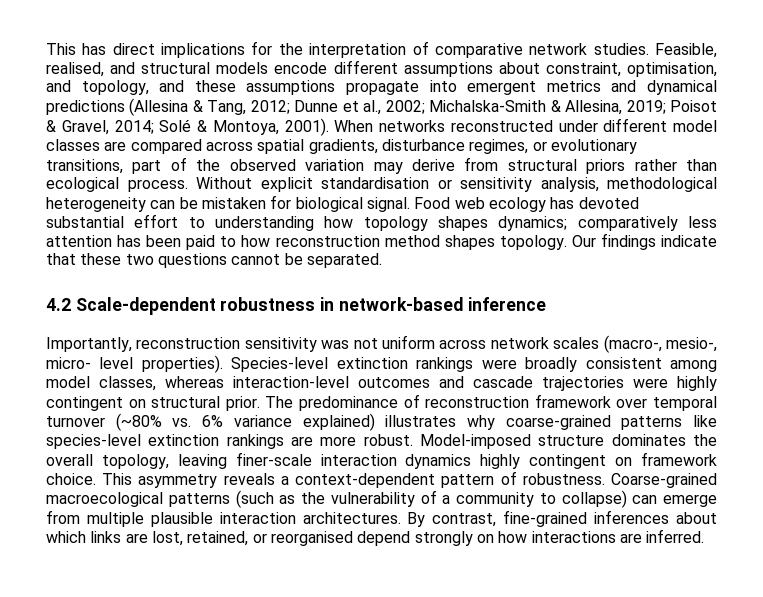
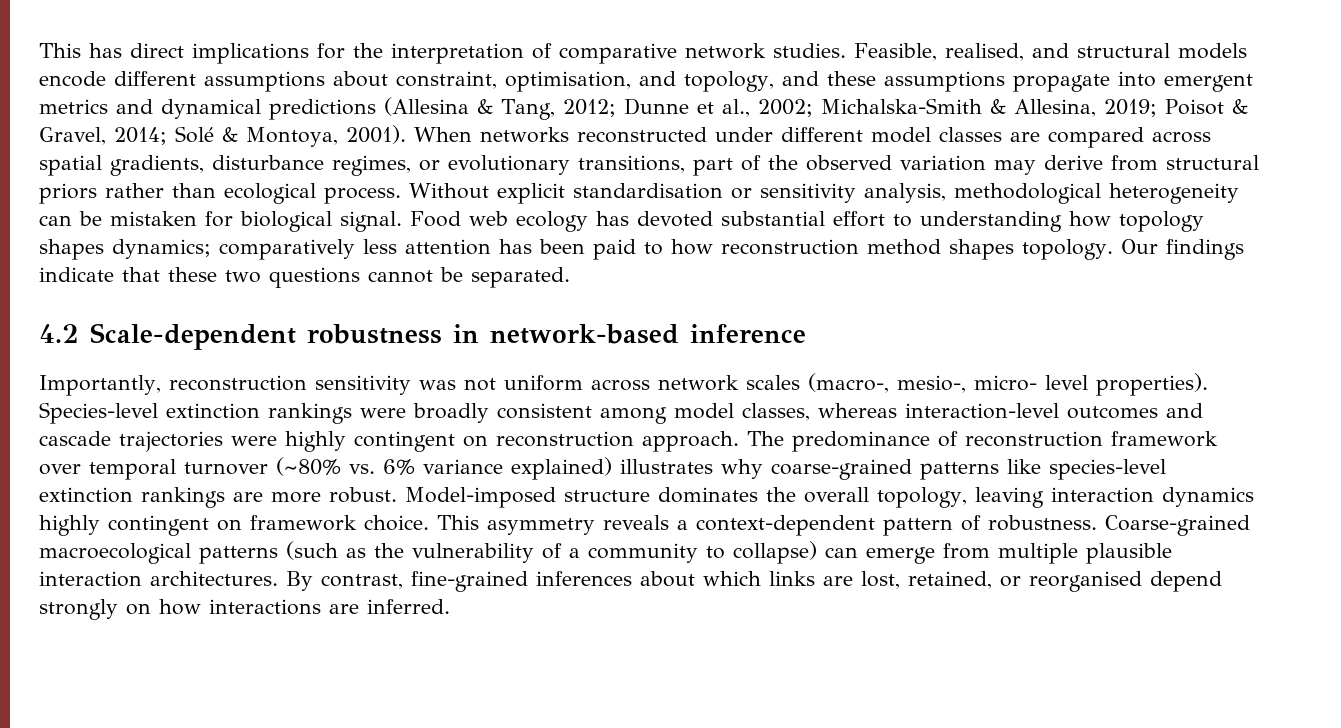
- Species-level extinction rankings were broadly consistent among model classes, whereas interaction-level outcomes and cascade trajectories were highly contingent on structural prior.
+ Species-level extinction rankings were broadly consistent among model classes, whereas interaction-level outcomes and cascade trajectories were highly contingent on reconstruction approach.
- Model-imposed structure dominates the overall topology, leaving finer-scale interaction dynamics highly contingent on framework choice.
+ Model-imposed structure dominates the overall topology, leaving interaction dynamics highly contingent on framework choice.

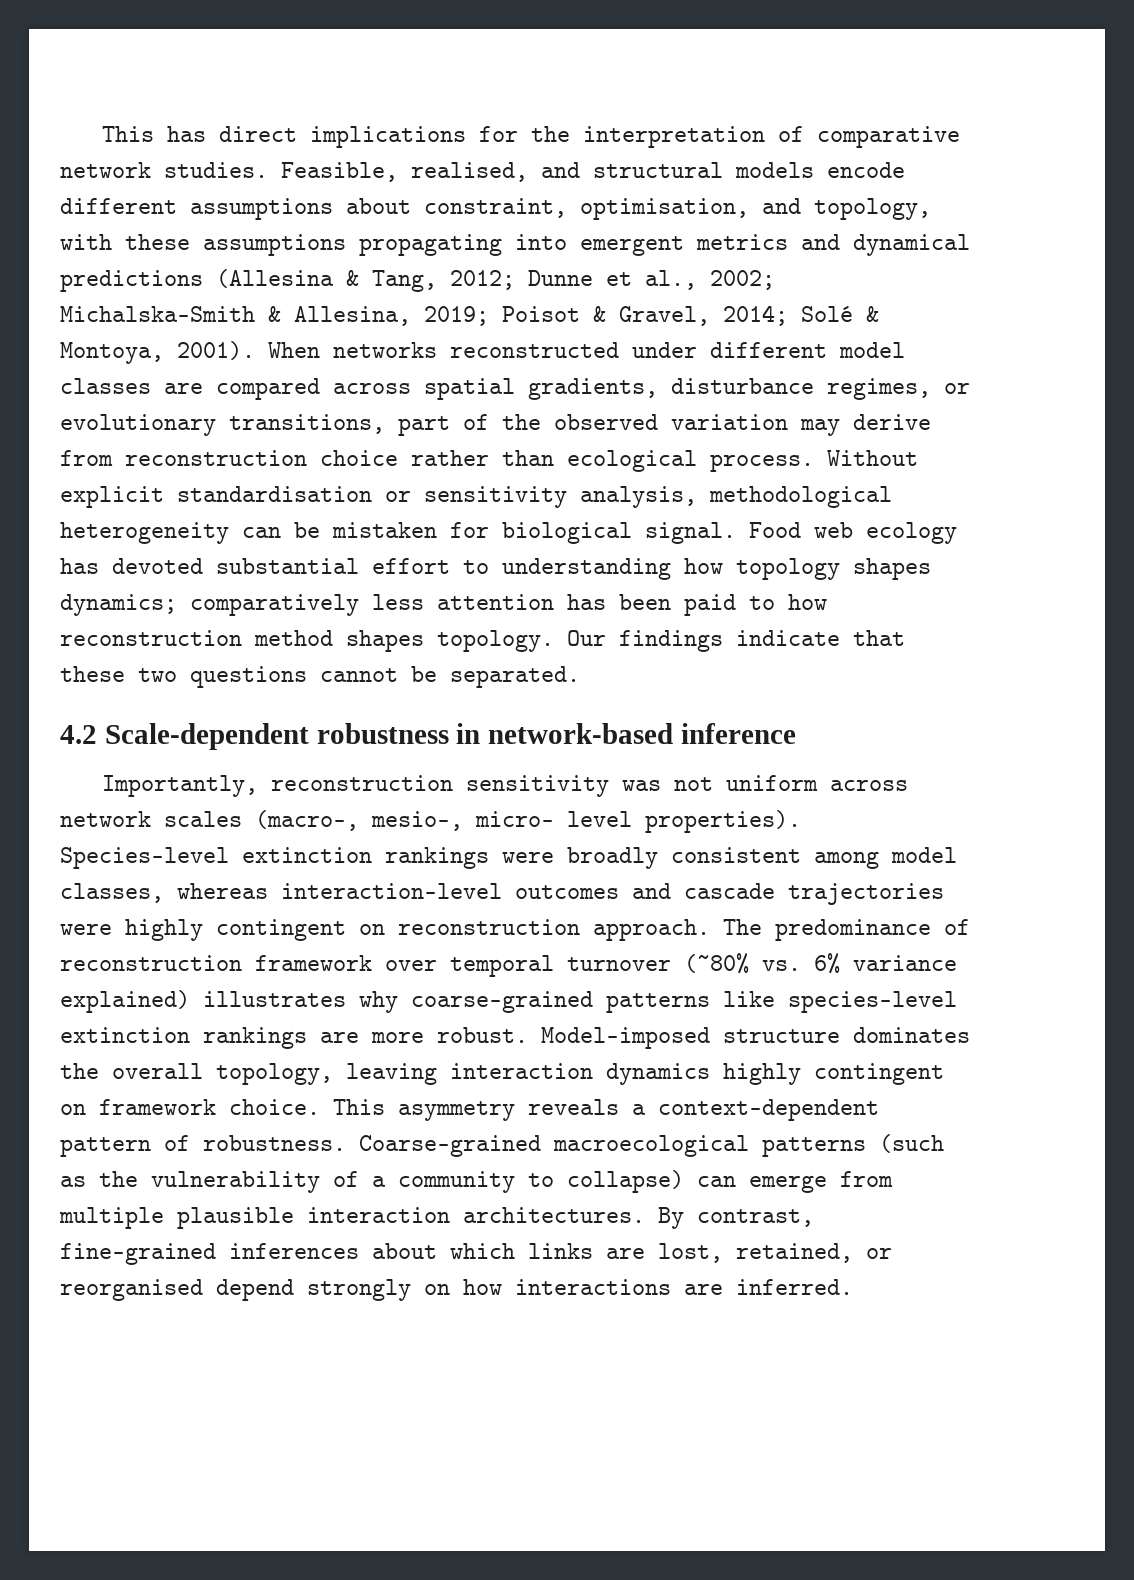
- Feasible, realised, and structural models encode different assumptions about constraint, optimisation, and topology, and these assumptions propagate into emergent metrics and dynamical predictions (Allesina & Tang, 2012; Dunne et al., 2002; Michalska-Smith & Allesina, 2019; Poisot & Gravel, 2014; Solé & Montoya, 2001).
+ Feasible, realised, and structural models encode different assumptions about constraint, optimisation, and topology, with these assumptions propagating into emergent metrics and dynamical predictions (Allesina & Tang, 2012; Dunne et al., 2002; Michalska-Smith & Allesina, 2019; Poisot & Gravel, 2014; Solé & Montoya, 2001).
- When networks reconstructed under different model classes are compared across spatial gradients, disturbance regimes, or evolutionary transitions, part of the observed variation may derive from structural priors rather than ecological process.
+ When networks reconstructed under different model classes are compared across spatial gradients, disturbance regimes, or evolutionary transitions, part of the observed variation may derive from reconstruction choice rather than ecological process.

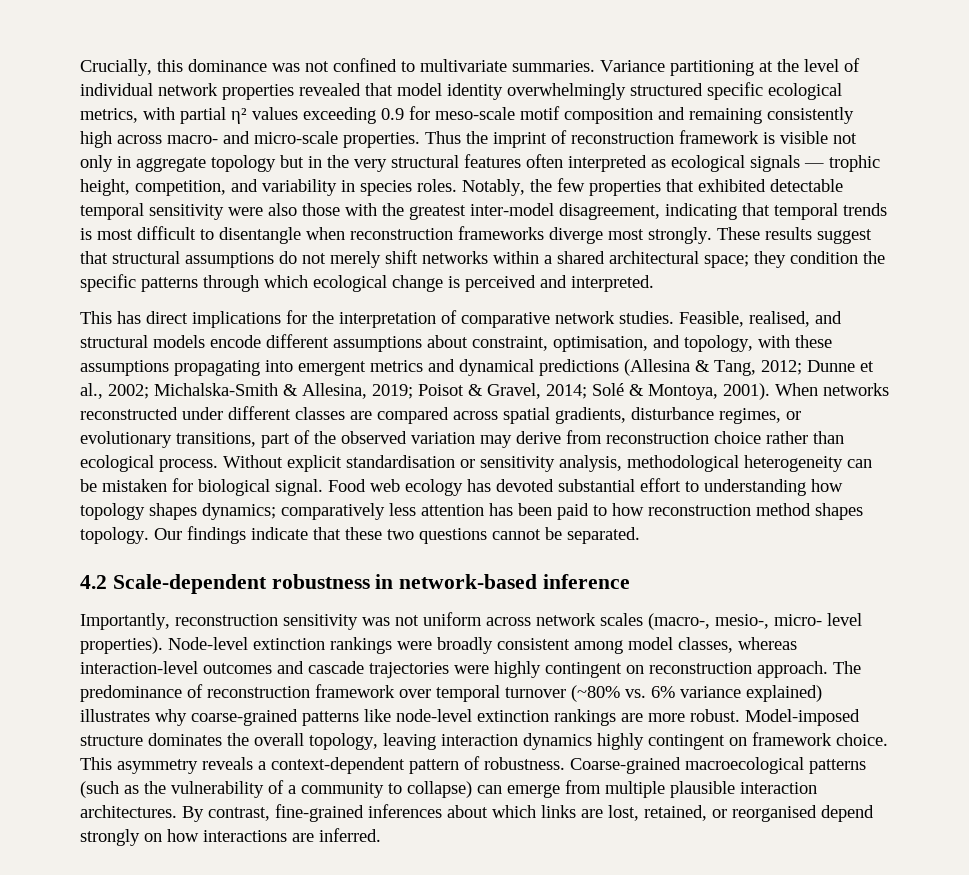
+ Crucially, this dominance was not confined to multivariate summaries. Variance partitioning at the level of individual network properties revealed that model identity overwhelmingly structured specific ecological metrics, with partial η² values exceeding 0.9 for meso-scale motif composition and remaining consistently high across macro- and micro-scale properties. Thus the imprint of reconstruction framework is visible not only in aggregate topology but in the very structural features often interpreted as ecological signals — trophic height, competition, and variability in species roles. Notably, the few properties that exhibited detectable temporal sensitivity were also those with the greatest inter-model disagreement, indicating that temporal trends is most difficult to disentangle when reconstruction frameworks diverge most strongly. These results suggest that structural assumptions do not merely shift networks within a shared architectural space; they condition the specific patterns through which ecological change is perceived and interpreted.
- When networks reconstructed under different model classes are compared across spatial gradients, disturbance regimes, or evolutionary transitions, part of the observed variation may derive from reconstruction choice rather than ecological process.
+ When networks reconstructed under different classes are compared across spatial gradients, disturbance regimes, or evolutionary transitions, part of the observed variation may derive from reconstruction choice rather than ecological process.
- Species-level extinction rankings were broadly consistent among model classes, whereas interaction-level outcomes and cascade trajectories were highly contingent on reconstruction approach.
+ Node-level extinction rankings were broadly consistent among model classes, whereas interaction-level outcomes and cascade trajectories were highly contingent on reconstruction approach.
- The predominance of reconstruction framework over temporal turnover (~80% vs. 6% variance explained) illustrates why coarse-grained patterns like species-level extinction rankings are more robust.
+ The predominance of reconstruction framework over temporal turnover (~80% vs. 6% variance explained) illustrates why coarse-grained patterns like node-level extinction rankings are more robust.

